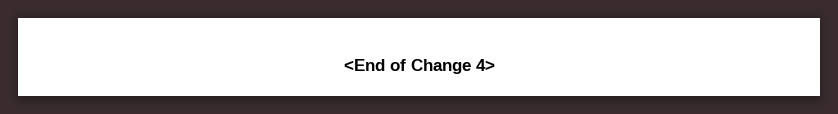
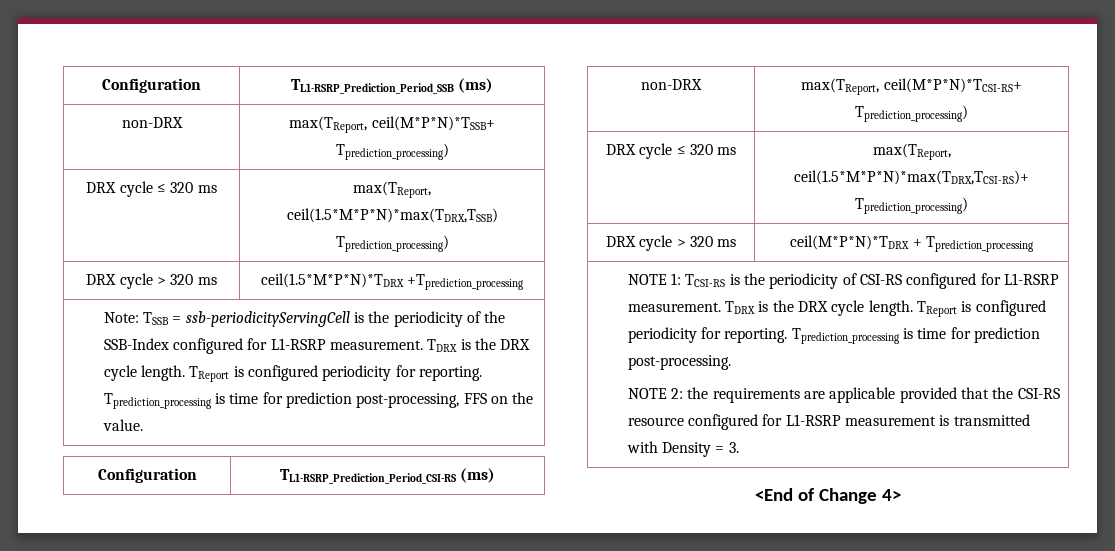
+ Configuration | TL1-RSRP_Prediction_Period_SSB (ms)
+ non-DRX | max(TReport, ceil(M*P*N)*TSSB+ Tprediction_processing)
+ DRX cycle ≤ 320 ms | max(TReport, ceil(1.5*M*P*N)*max(TDRX,TSSB) Tprediction_processing)
+ DRX cycle > 320 ms | ceil(1.5*M*P*N)*TDRX +Tprediction_processing
+ Note: TSSB = ssb-periodicityServingCell is the periodicity of the SSB-Index configured for L1-RSRP measurement. TDRX is the DRX cycle length. TReport is configured periodicity for reporting. Tprediction_processing is time for prediction post-processing, FFS on the value.
+ Configuration | TL1-RSRP_Prediction_Period_CSI-RS (ms)
+ non-DRX | max(TReport, ceil(M*P*N)*TCSI-RS+ Tprediction_processing)
+ DRX cycle ≤ 320 ms | max(TReport, ceil(1.5*M*P*N)*max(TDRX,TCSI-RS)+ Tprediction_processing)
+ DRX cycle > 320 ms | ceil(M*P*N)*TDRX + Tprediction_processing
+ NOTE 1: TCSI-RS is the periodicity of CSI-RS configured for L1-RSRP measurement. TDRX is the DRX cycle length. TReport is configured periodicity for reporting. Tprediction_processing is time for prediction post-processing.
+ NOTE 2: the requirements are applicable provided that the CSI-RS resource configured for L1-RSRP measurement is transmitted with Density = 3.

